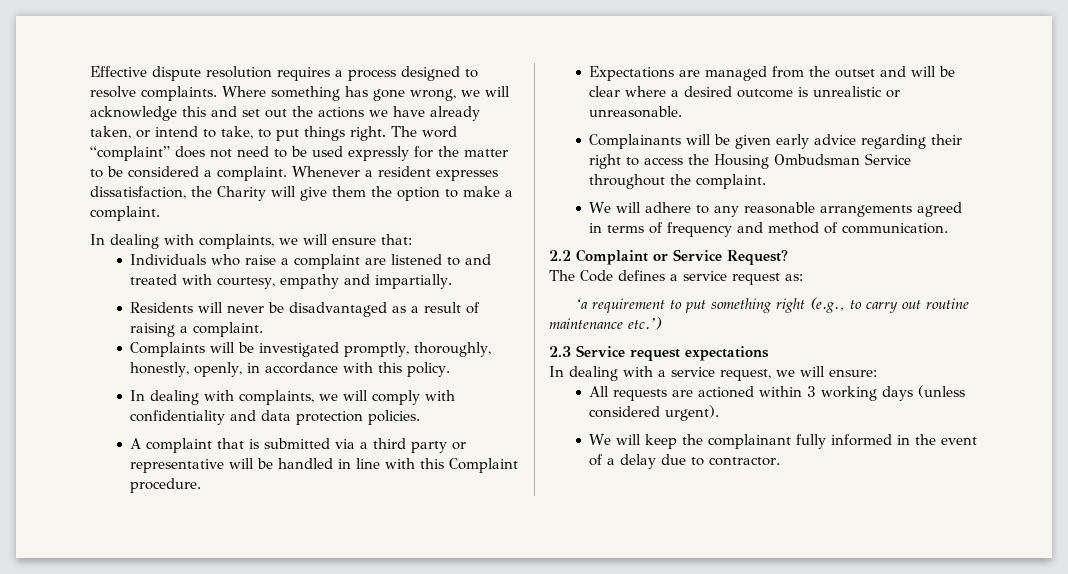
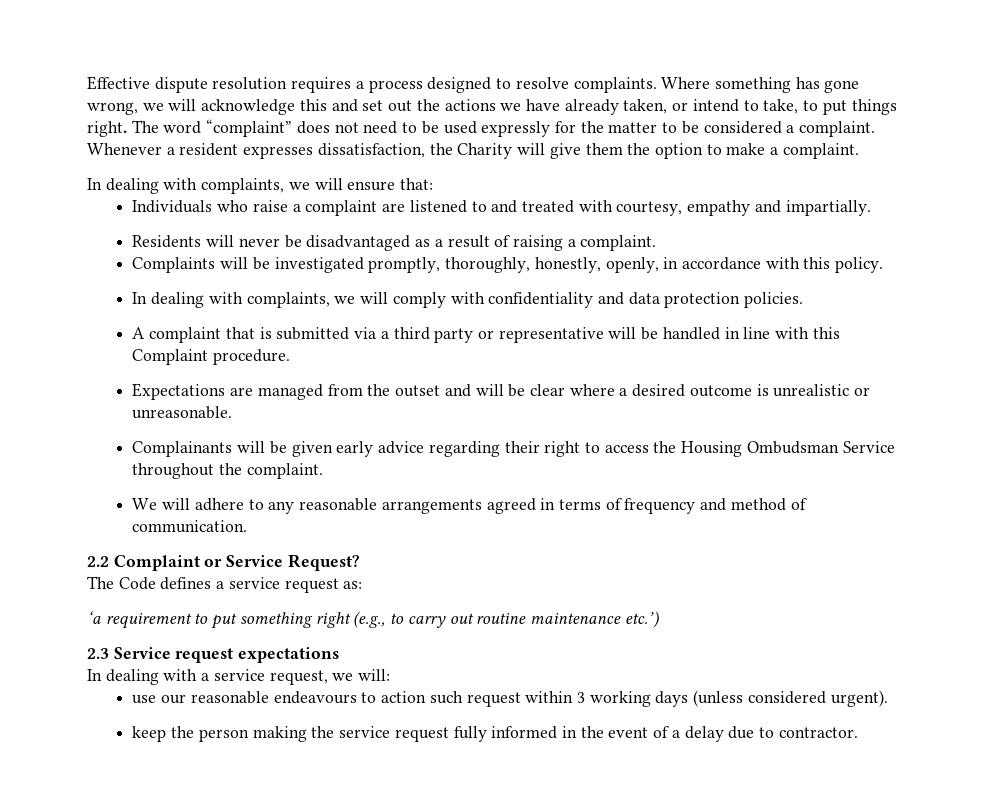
- In dealing with a service request, we will ensure:
- All requests are actioned within 3 working days (unless considered urgent).
+ In dealing with a service request, we will:
+ use our reasonable endeavours to action such request within 3 working days (unless considered urgent).
- We will keep the complainant fully informed in the event of a delay due to contractor.
+ keep the person making the service request fully informed in the event of a delay due to contractor.

